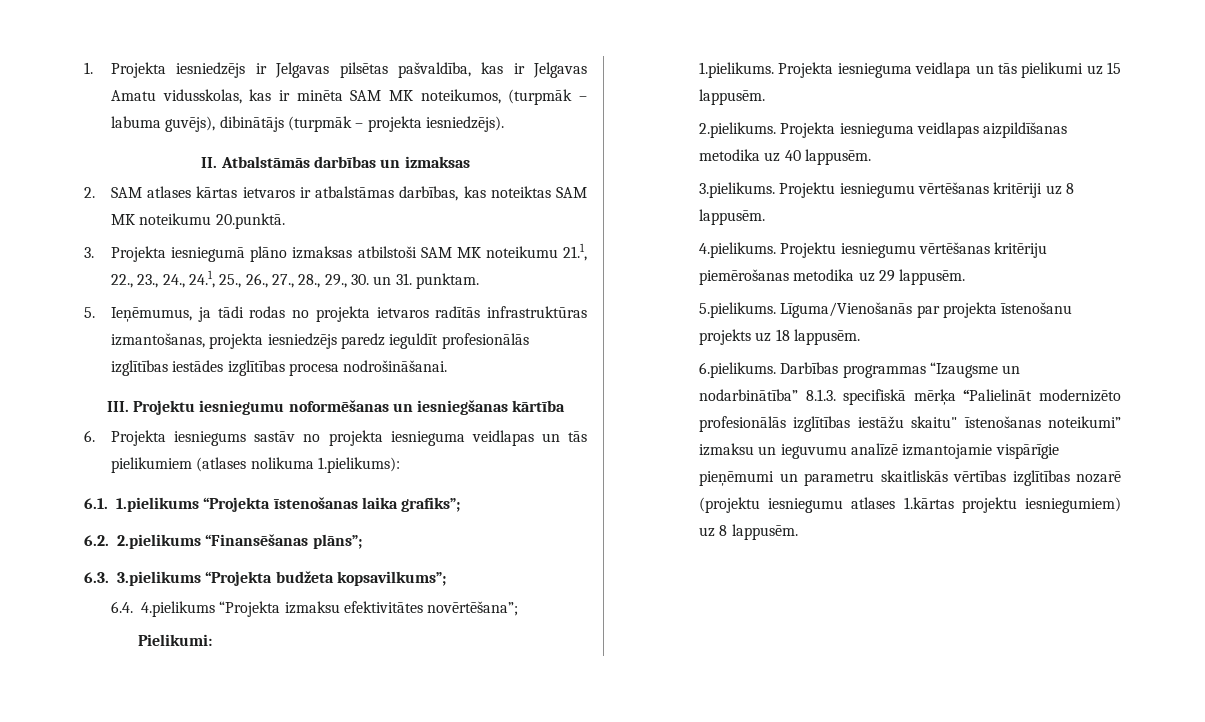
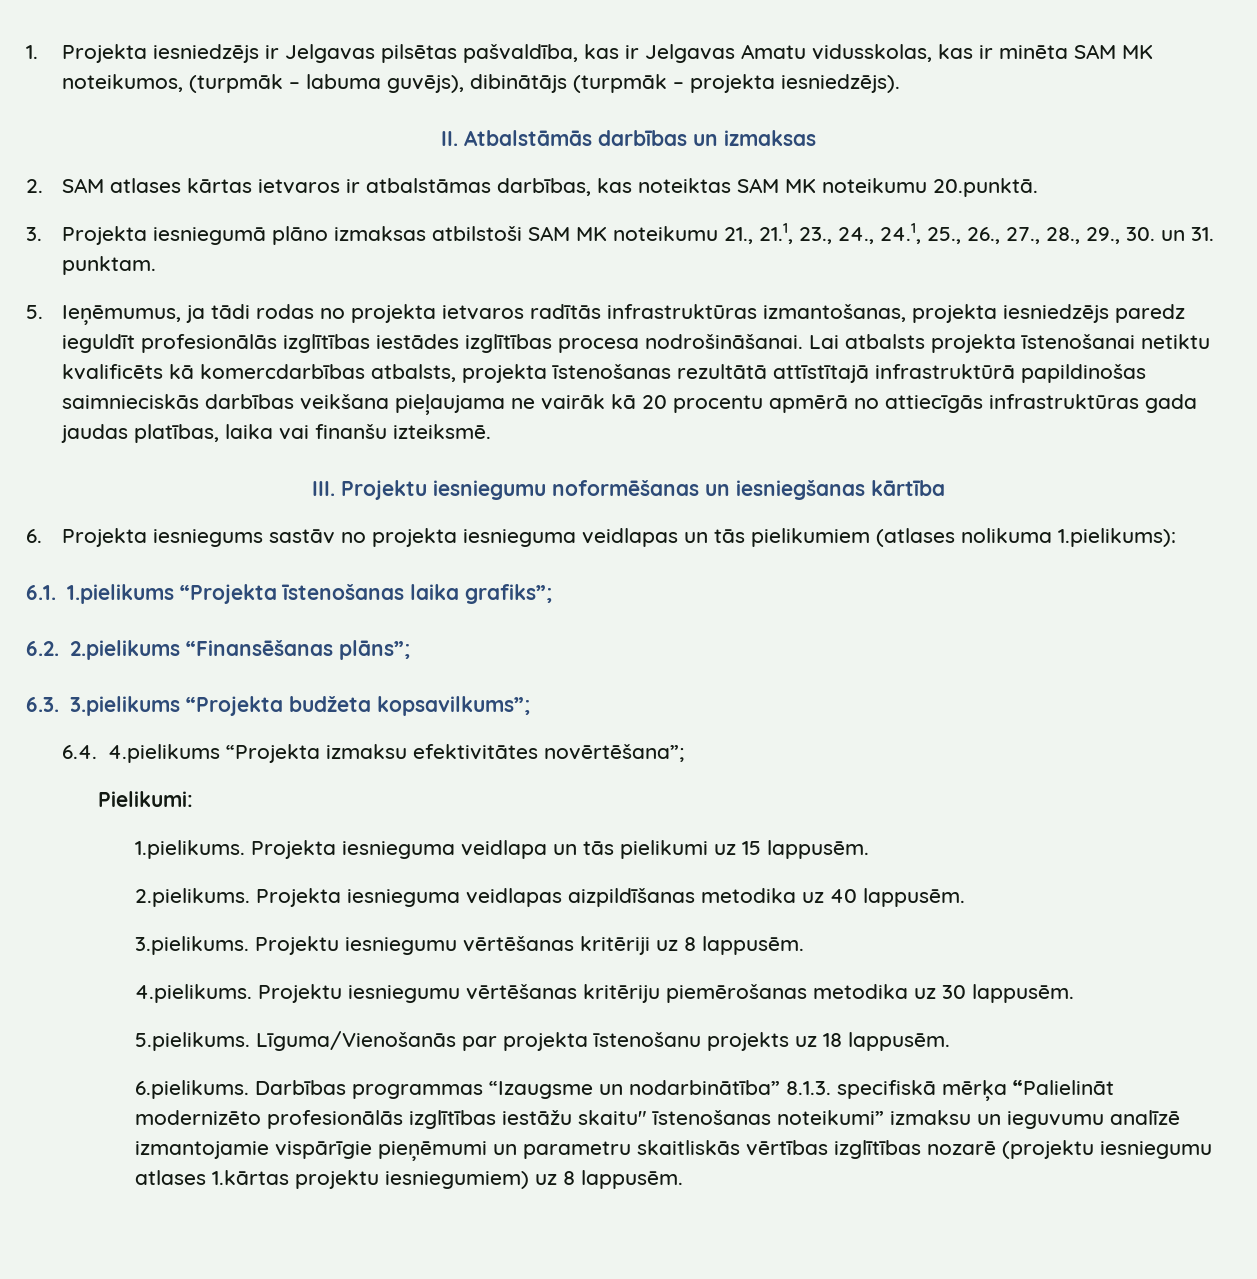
- 3. Projekta iesniegumā plāno izmaksas atbilstoši SAM MK noteikumu 21.1, 22., 23., 24., 24.1, 25., 26., 27., 28., 29., 30. un 31. punktam.
+ 3. Projekta iesniegumā plāno izmaksas atbilstoši SAM MK noteikumu 21., 21.1, 23., 24., 24.1, 25., 26., 27., 28., 29., 30. un 31. punktam.
+ Lai atbalsts projekta īstenošanai netiktu kvalificēts kā komercdarbības atbalsts, projekta īstenošanas rezultātā attīstītajā infrastruktūrā papildinošas saimnieciskās darbības veikšana pieļaujama ne vairāk kā 20 procentu apmērā no attiecīgās infrastruktūras gada jaudas platības, laika vai finanšu izteiksmē.
- 4.pielikums. Projektu iesniegumu vērtēšanas kritēriju piemērošanas metodika uz 29 lappusēm.
+ 4.pielikums. Projektu iesniegumu vērtēšanas kritēriju piemērošanas metodika uz 30 lappusēm.

